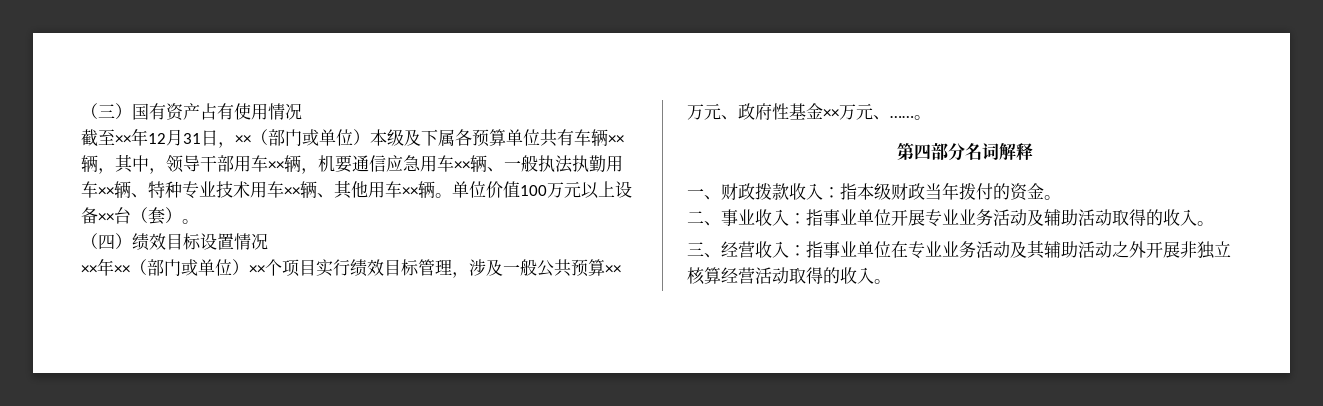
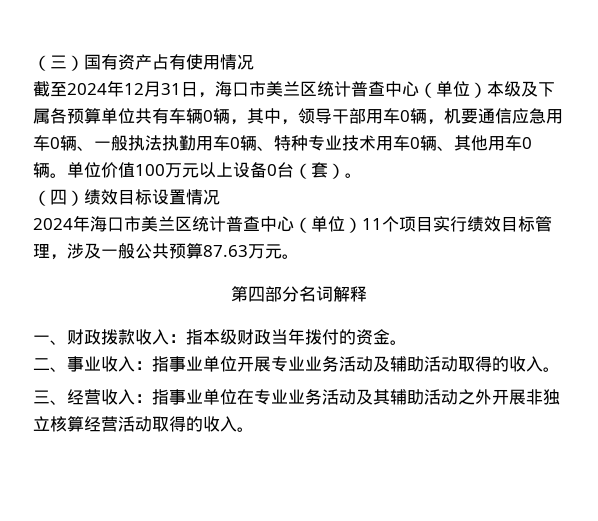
- 截至××年12月31日，××（部门或单位）本级及下属各预算单位共有车辆××辆，其中，领导干部用车××辆，机要通信应急用车××辆、一般执法执勤用车××辆、特种专业技术用车××辆、其他用车××辆。
+ 截至2024年12月31日，海口市美兰区统计普查中心（单位）本级及下属各预算单位共有车辆0辆，其中，领导干部用车0辆，机要通信应急用车0辆、一般执法执勤用车0辆、特种专业技术用车0辆、其他用车0辆。
- 单位价值100万元以上设备××台（套）。
+ 单位价值100万元以上设备0台（套）。
- ××年××（部门或单位）××个项目实行绩效目标管理，涉及一般公共预算××万元、政府性基金××万元、……。
+ 2024年海口市美兰区统计普查中心（单位）11个项目实行绩效目标管理，涉及一般公共预算87.63万元。

